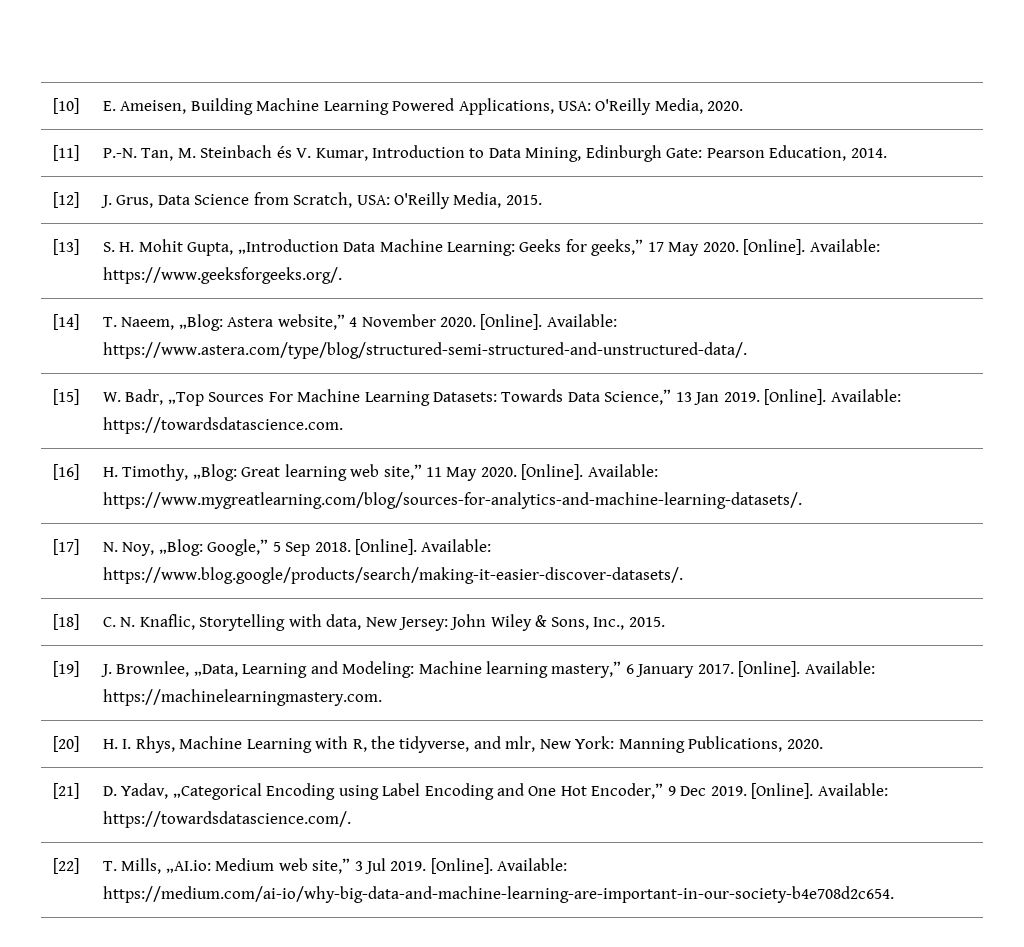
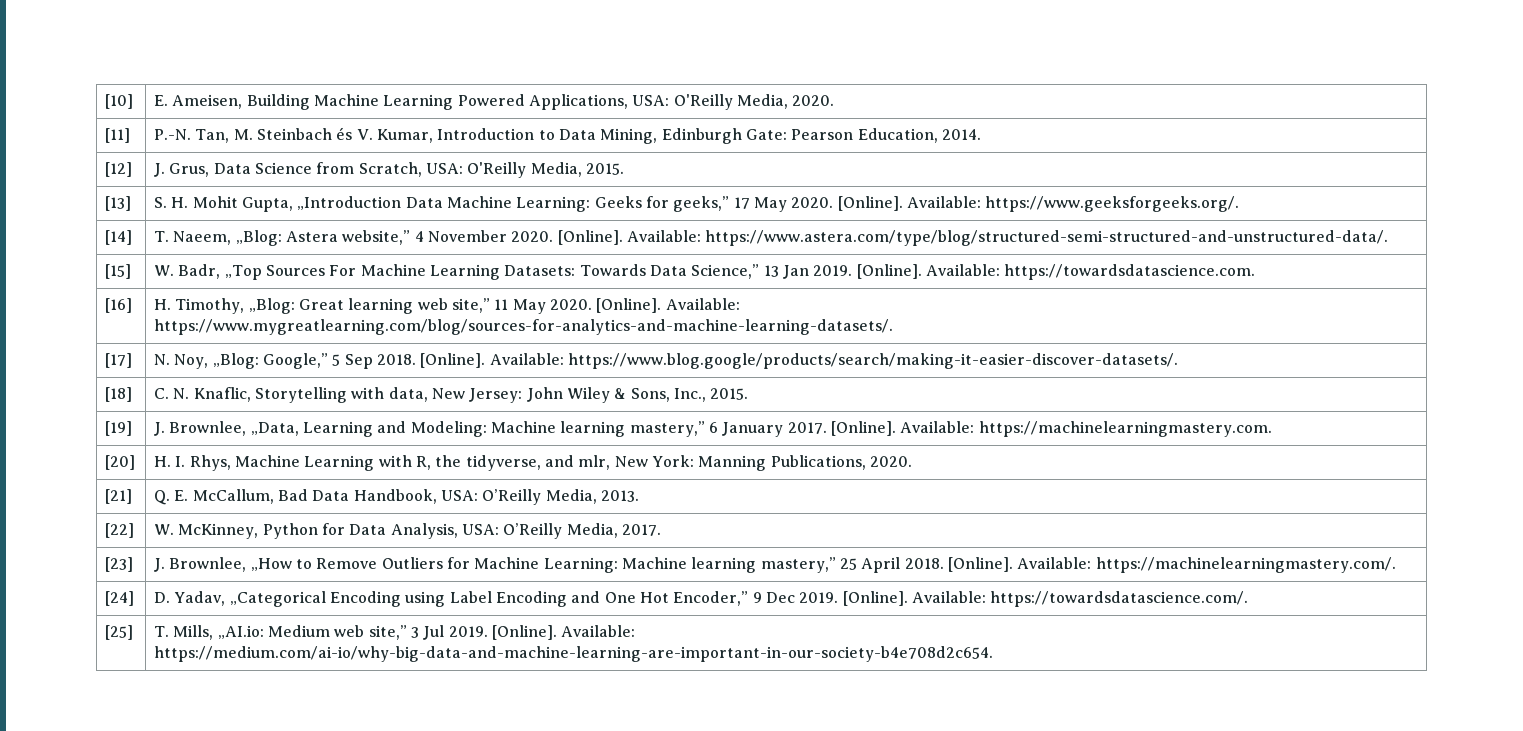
- [21] | D. Yadav, „Categorical Encoding using Label Encoding and One Hot Encoder,” 9 Dec 2019. [Online]. Available: https://towardsdatascience.com/.
+ [21] | Q. E. McCallum, Bad Data Handbook, USA: O’Reilly Media, 2013.
+ [22] | W. McKinney, Python for Data Analysis, USA: O’Reilly Media, 2017.
+ [23] | J. Brownlee, „How to Remove Outliers for Machine Learning: Machine learning mastery,” 25 April 2018. [Online]. Available: https://machinelearningmastery.com/.
+ [24] | D. Yadav, „Categorical Encoding using Label Encoding and One Hot Encoder,” 9 Dec 2019. [Online]. Available: https://towardsdatascience.com/.
- [22] | T. Mills, „AI.io: Medium web site,” 3 Jul 2019. [Online]. Available: https://medium.com/ai-io/why-big-data-and-machine-learning-are-important-in-our-society-b4e708d2c654.
+ [25] | T. Mills, „AI.io: Medium web site,” 3 Jul 2019. [Online]. Available: https://medium.com/ai-io/why-big-data-and-machine-learning-are-important-in-our-society-b4e708d2c654.

